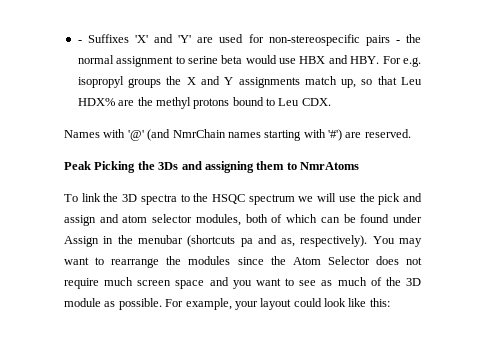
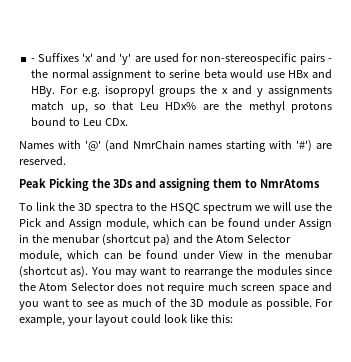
- - Suffixes 'X' and 'Y' are used for non-stereospecific pairs - the normal assignment to serine beta would use HBX and HBY. For e.g. isopropyl groups the X and Y assignments match up, so that Leu HDX% are the methyl protons bound to Leu CDX.
+ - Suffixes 'x' and 'y' are used for non-stereospecific pairs - the normal assignment to serine beta would use HBx and HBy. For e.g. isopropyl groups the x and y assignments match up, so that Leu HDx% are the methyl protons bound to Leu CDx.
- To link the 3D spectra to the HSQC spectrum we will use the pick and assign and atom selector modules, both of which can be found under Assign in the menubar (shortcuts pa and as, respectively).
+ To link the 3D spectra to the HSQC spectrum we will use the Pick and Assign module, which can be found under Assign in the menubar (shortcut pa) and the Atom Selector module, which can be found under View in the menubar (shortcut as).

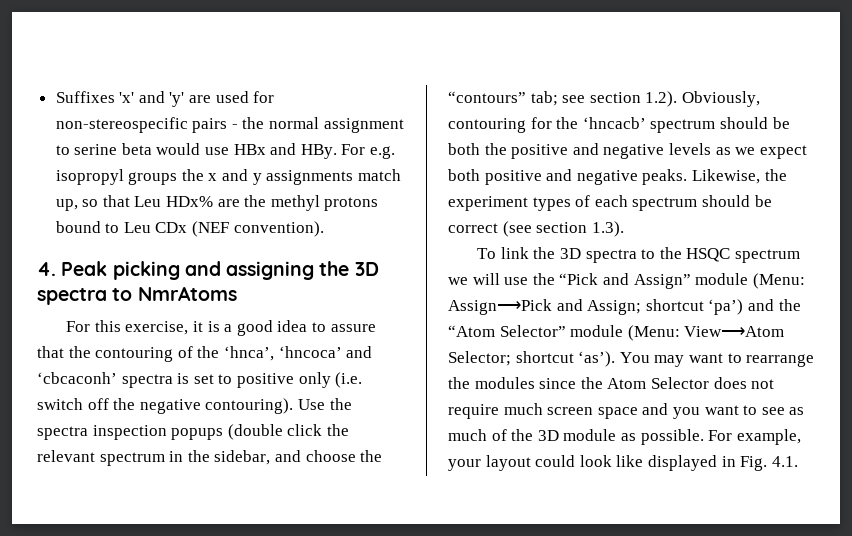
- - Suffixes 'x' and 'y' are used for non-stereospecific pairs - the normal assignment to serine beta would use HBx and HBy. For e.g. isopropyl groups the x and y assignments match up, so that Leu HDx% are the methyl protons bound to Leu CDx.
- Names with '@' (and NmrChain names starting with '#') are reserved.
- Peak Picking the 3Ds and assigning them to NmrAtoms
+ Suffixes 'x' and 'y' are used for non-stereospecific pairs - the normal assignment to serine beta would use HBx and HBy. For e.g. isopropyl groups the x and y assignments match up, so that Leu HDx% are the methyl protons bound to Leu CDx (NEF convention).
+ 4. Peak picking and assigning the 3D spectra to NmrAtoms
+ For this exercise, it is a good idea to assure that the contouring of the ‘hnca’, ‘hncoca’ and ‘cbcaconh’ spectra is set to positive only (i.e. switch off the negative contouring). Use the spectra inspection popups (double click the relevant spectrum in the sidebar, and choose the “contours” tab; see section 1.2). Obviously, contouring for the ‘hncacb’ spectrum should be both the positive and negative levels as we expect both positive and negative peaks. Likewise, the experiment types of each spectrum should be correct (see section 1.3).
- To link the 3D spectra to the HSQC spectrum we will use the Pick and Assign module, which can be found under Assign in the menubar (shortcut pa) and the Atom Selector module, which can be found under View in the menubar (shortcut as).
+ To link the 3D spectra to the HSQC spectrum we will use the “Pick and Assign” module (Menu: Assign⟶Pick and Assign; shortcut ‘pa’) and the “Atom Selector” module (Menu: View⟶Atom Selector; shortcut ‘as’).
- For example, your layout could look like this:
+ For example, your layout could look like displayed in Fig. 4.1.

